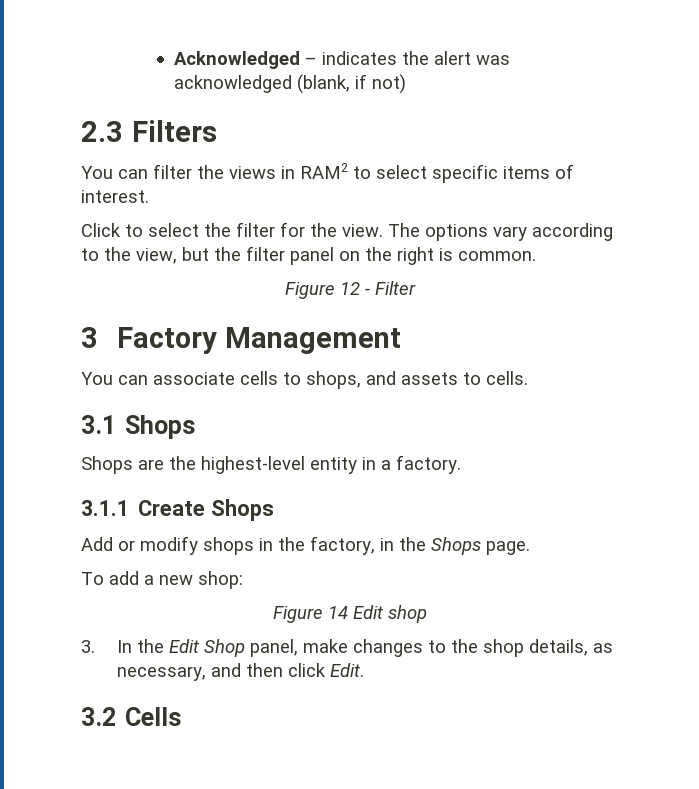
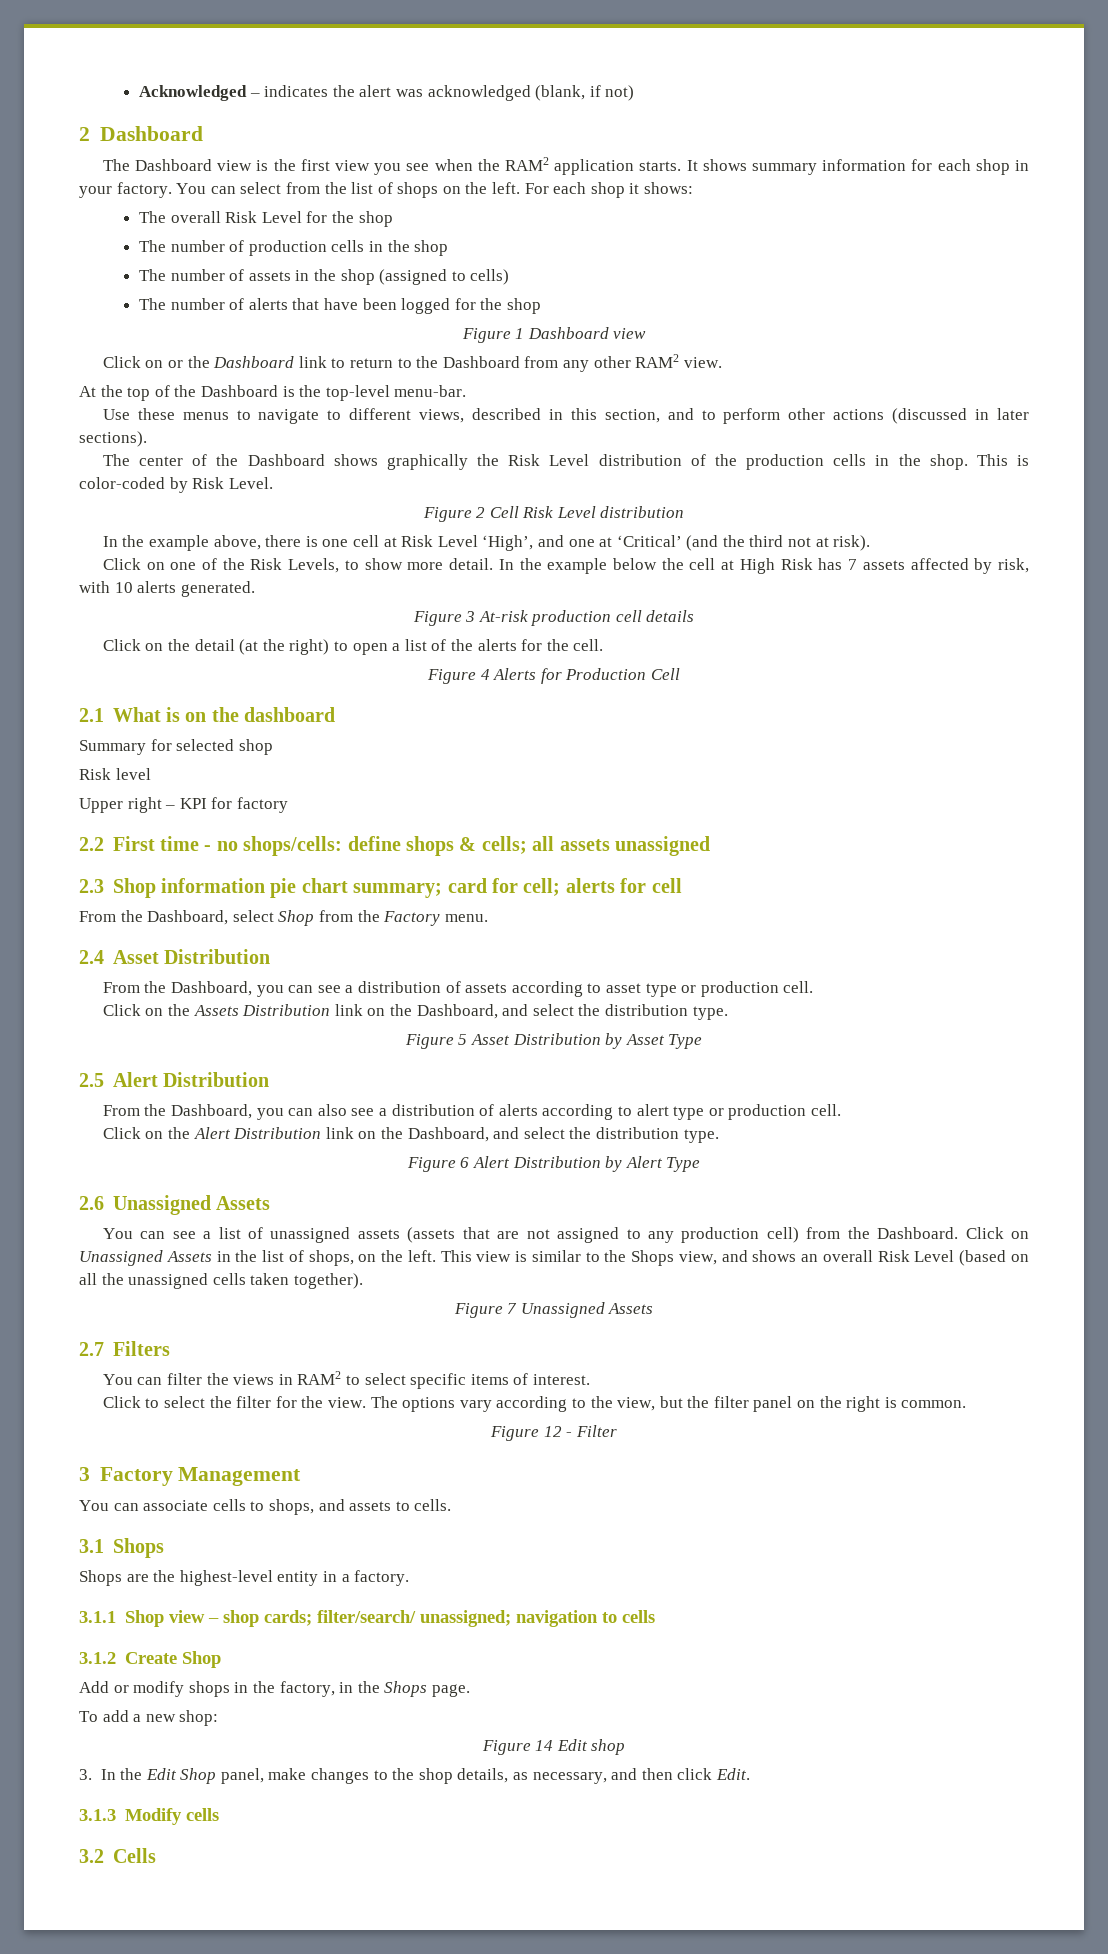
- 2.3 Filters
+ 2 Dashboard
+ The Dashboard view is the first view you see when the RAM2 application starts. It shows summary information for each shop in your factory. You can select from the list of shops on the left. For each shop it shows:
+ The overall Risk Level for the shop
+ The number of production cells in the shop
+ The number of assets in the shop (assigned to cells)
+ The number of alerts that have been logged for the shop
+ Figure 1 Dashboard view
+ Click on or the Dashboard link to return to the Dashboard from any other RAM2 view.
+ At the top of the Dashboard is the top-level menu-bar.
+ Use these menus to navigate to different views, described in this section, and to perform other actions (discussed in later sections).
+ The center of the Dashboard shows graphically the Risk Level distribution of the production cells in the shop. This is color-coded by Risk Level.
+ Figure 2 Cell Risk Level distribution
+ In the example above, there is one cell at Risk Level ‘High’, and one at ‘Critical’ (and the third not at risk).
+ Click on one of the Risk Levels, to show more detail. In the example below the cell at High Risk has 7 assets affected by risk, with 10 alerts generated.
+ Figure 3 At-risk production cell details
+ Click on the detail (at the right) to open a list of the alerts for the cell.
+ Figure 4 Alerts for Production Cell
+ 2.1 What is on the dashboard
+ Summary for selected shop
+ Risk level
+ Upper right – KPI for factory
+ 2.2 First time - no shops/cells: define shops & cells; all assets unassigned
+ 2.3 Shop information pie chart summary; card for cell; alerts for cell
+ From the Dashboard, select Shop from the Factory menu.
+ 2.4 Asset Distribution
+ From the Dashboard, you can see a distribution of assets according to asset type or production cell.
+ Click on the Assets Distribution link on the Dashboard, and select the distribution type.
+ Figure 5 Asset Distribution by Asset Type
+ 2.5 Alert Distribution
+ From the Dashboard, you can also see a distribution of alerts according to alert type or production cell.
+ Click on the Alert Distribution link on the Dashboard, and select the distribution type.
+ Figure 6 Alert Distribution by Alert Type
+ 2.6 Unassigned Assets
+ You can see a list of unassigned assets (assets that are not assigned to any production cell) from the Dashboard. Click on Unassigned Assets in the list of shops, on the left. This view is similar to the Shops view, and shows an overall Risk Level (based on all the unassigned cells taken together).
+ Figure 7 Unassigned Assets
+ 2.7 Filters
- 3.1.1 Create Shops
+ 3.1.1 Shop view – shop cards; filter/search/ unassigned; navigation to cells
+ 3.1.2 Create Shop
+ 3.1.3 Modify cells

